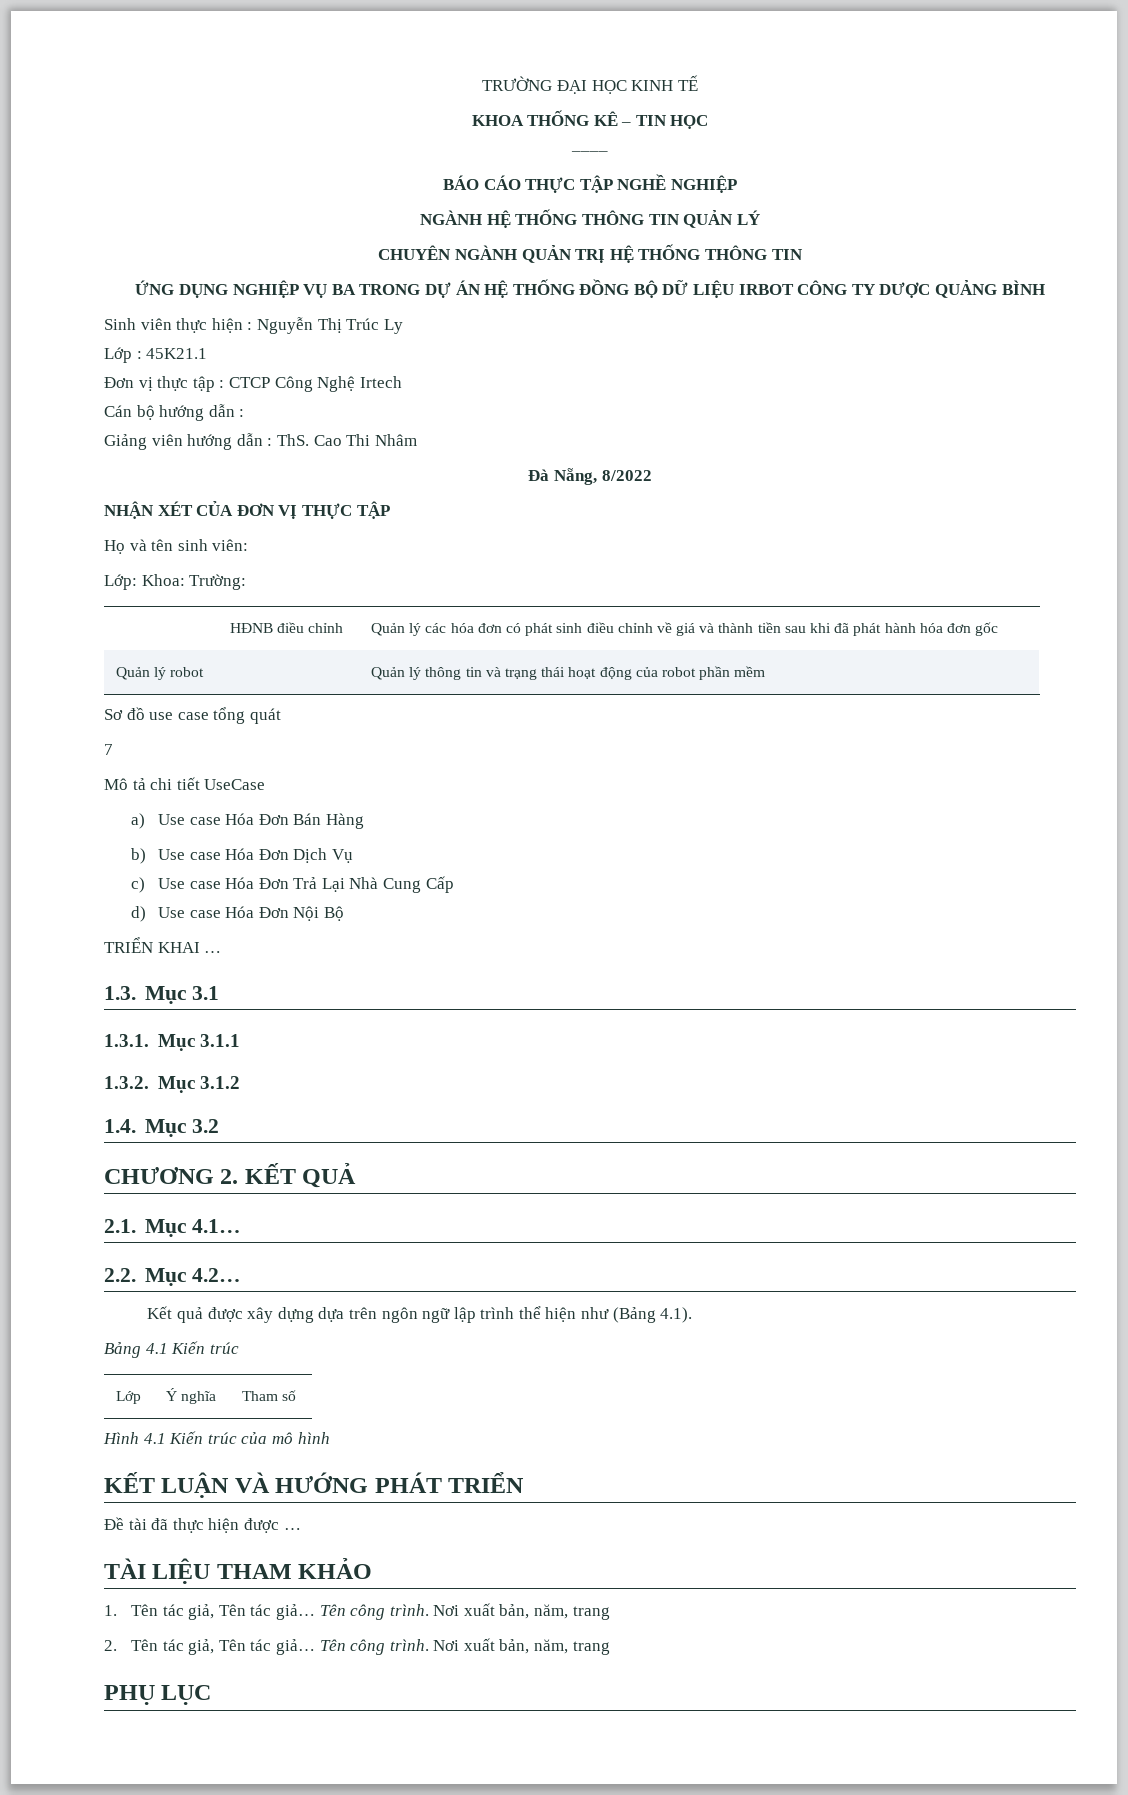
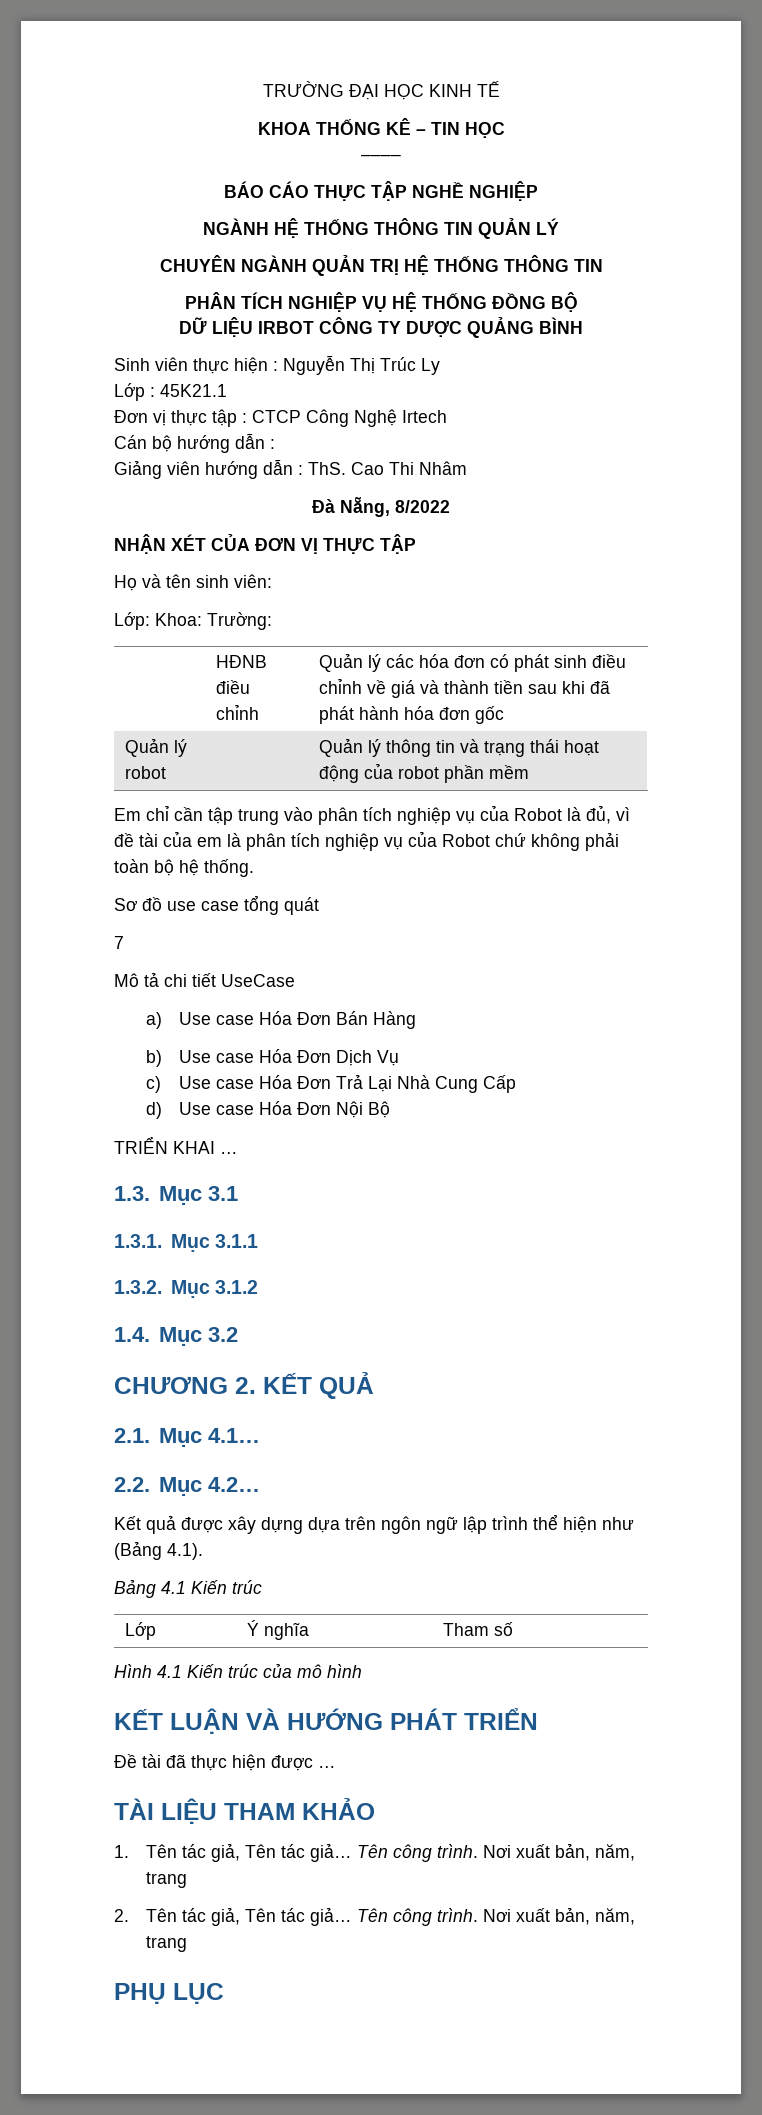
- ỨNG DỤNG NGHIỆP VỤ BA TRONG DỰ ÁN HỆ THỐNG ĐỒNG BỘ DỮ LIỆU IRBOT CÔNG TY DƯỢC QUẢNG BÌNH
+ PHÂN TÍCH NGHIỆP VỤ HỆ THỐNG ĐỒNG BỘ
+ DỮ LIỆU IRBOT CÔNG TY DƯỢC QUẢNG BÌNH
+ Em chỉ cần tập trung vào phân tích nghiệp vụ của Robot là đủ, vì đề tài của em là phân tích nghiệp vụ của Robot chứ không phải toàn bộ hệ thống.

